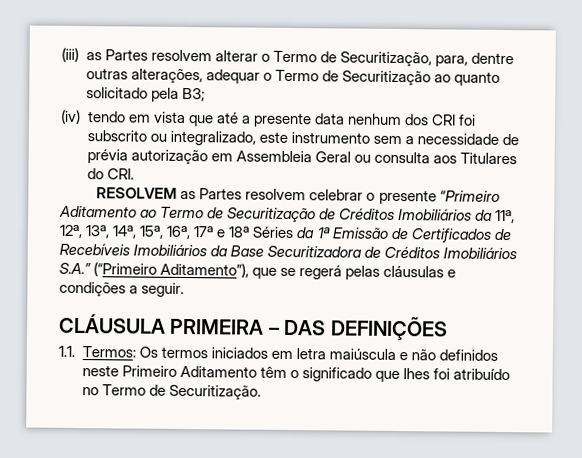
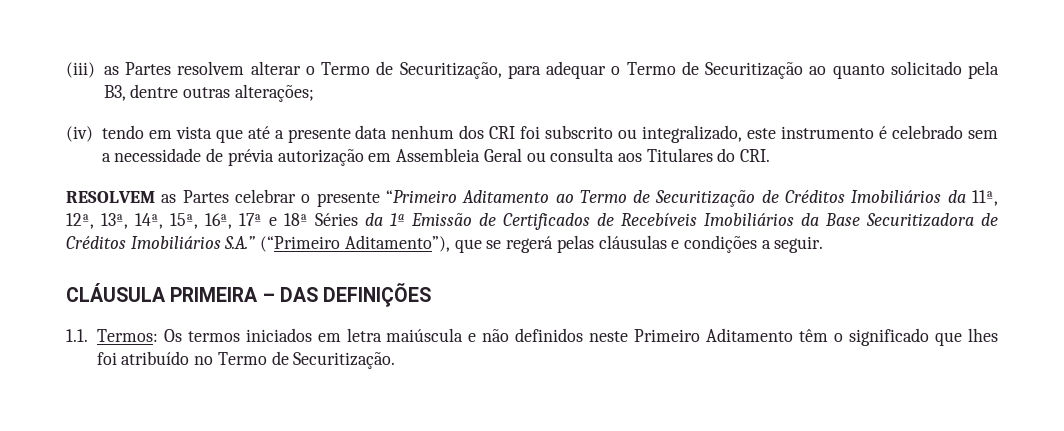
- (iii) as Partes resolvem alterar o Termo de Securitização, para, dentre outras alterações, adequar o Termo de Securitização ao quanto solicitado pela B3;
+ (iii) as Partes resolvem alterar o Termo de Securitização, para adequar o Termo de Securitização ao quanto solicitado pela B3, dentre outras alterações;
- (iv) tendo em vista que até a presente data nenhum dos CRI foi subscrito ou integralizado, este instrumento sem a necessidade de prévia autorização em Assembleia Geral ou consulta aos Titulares do CRI.
+ (iv) tendo em vista que até a presente data nenhum dos CRI foi subscrito ou integralizado, este instrumento é celebrado sem a necessidade de prévia autorização em Assembleia Geral ou consulta aos Titulares do CRI.
- RESOLVEM as Partes resolvem celebrar o presente “Primeiro Aditamento ao Termo de Securitização de Créditos Imobiliários da 11ª, 12ª, 13ª, 14ª, 15ª, 16ª, 17ª e 18ª Séries da 1ª Emissão de Certificados de Recebíveis Imobiliários da Base Securitizadora de Créditos Imobiliários S.A.” (“Primeiro Aditamento”), que se regerá pelas cláusulas e condições a seguir.
+ RESOLVEM as Partes celebrar o presente “Primeiro Aditamento ao Termo de Securitização de Créditos Imobiliários da 11ª, 12ª, 13ª, 14ª, 15ª, 16ª, 17ª e 18ª Séries da 1ª Emissão de Certificados de Recebíveis Imobiliários da Base Securitizadora de Créditos Imobiliários S.A.” (“Primeiro Aditamento”), que se regerá pelas cláusulas e condições a seguir.

